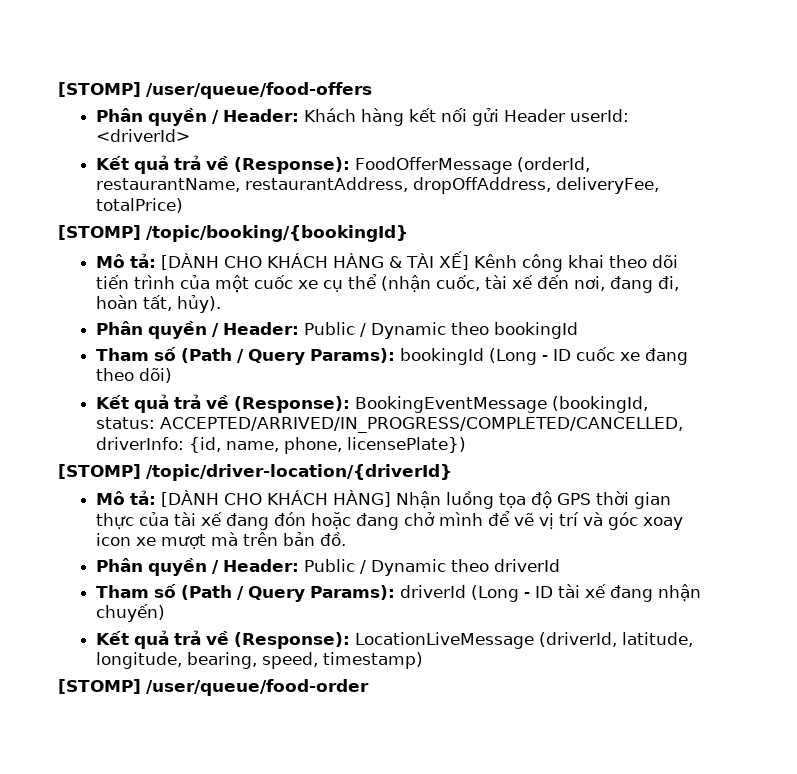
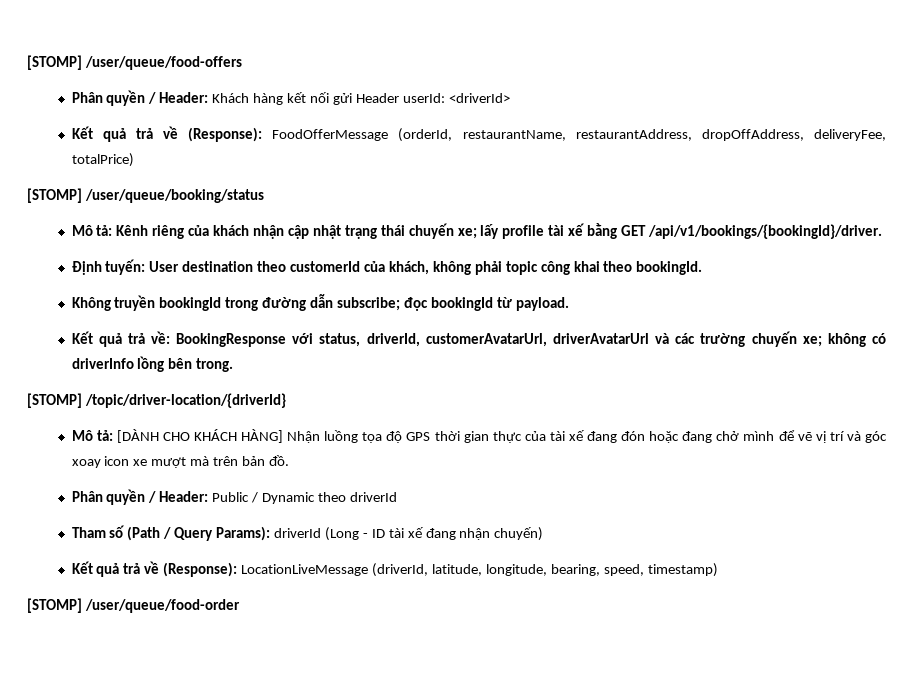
- [STOMP] /topic/booking/{bookingId}
- Mô tả: [DÀNH CHO KHÁCH HÀNG & TÀI XẾ] Kênh công khai theo dõi tiến trình của một cuốc xe cụ thể (nhận cuốc, tài xế đến nơi, đang đi, hoàn tất, hủy).
- Phân quyền / Header: Public / Dynamic theo bookingId
- Tham số (Path / Query Params): bookingId (Long - ID cuốc xe đang theo dõi)
- Kết quả trả về (Response): BookingEventMessage (bookingId, status: ACCEPTED/ARRIVED/IN_PROGRESS/COMPLETED/CANCELLED, driverInfo: {id, name, phone, licensePlate})
+ [STOMP] /user/queue/booking/status
+ Mô tả: Kênh riêng của khách nhận cập nhật trạng thái chuyến xe; lấy profile tài xế bằng GET /api/v1/bookings/{bookingId}/driver.
+ Định tuyến: User destination theo customerId của khách, không phải topic công khai theo bookingId.
+ Không truyền bookingId trong đường dẫn subscribe; đọc bookingId từ payload.
+ Kết quả trả về: BookingResponse với status, driverId, customerAvatarUrl, driverAvatarUrl và các trường chuyến xe; không có driverInfo lồng bên trong.

